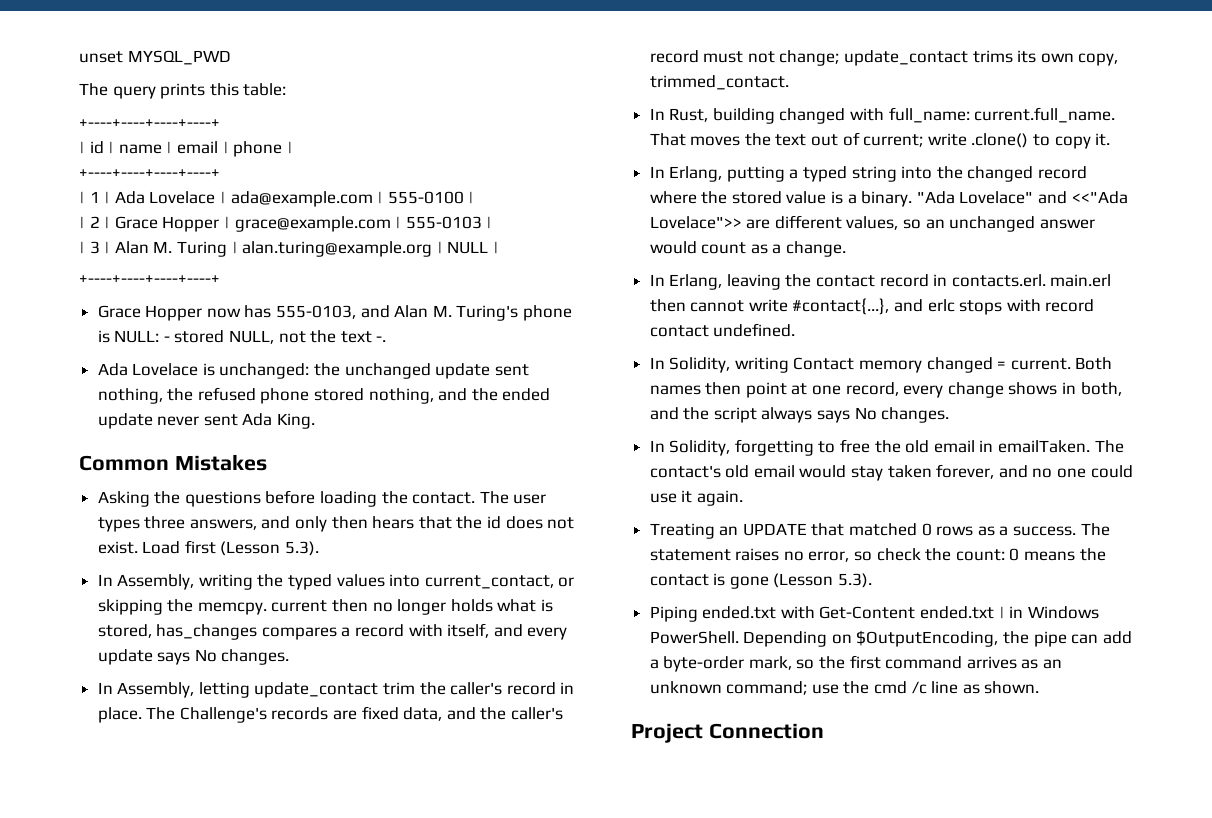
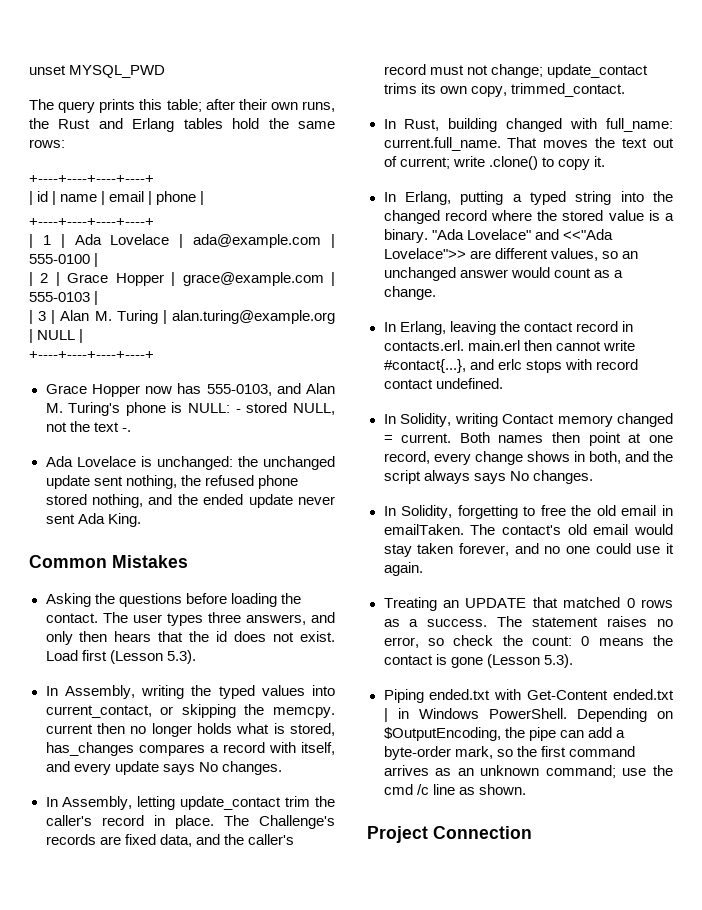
- The query prints this table:
+ The query prints this table; after their own runs, the Rust and Erlang tables hold the same rows:

